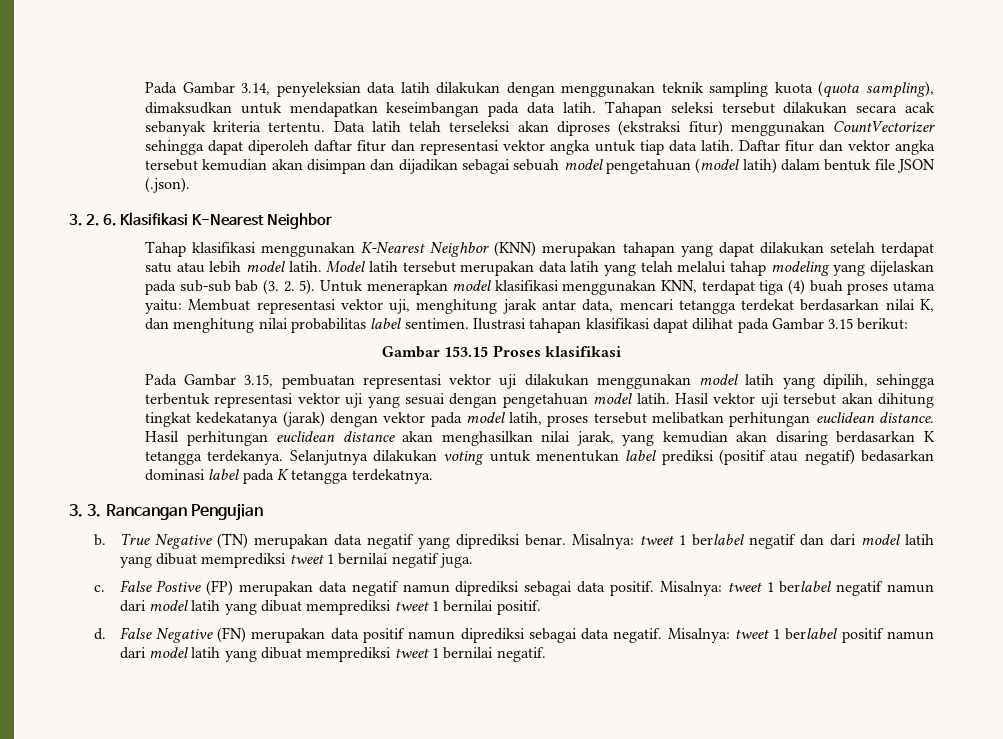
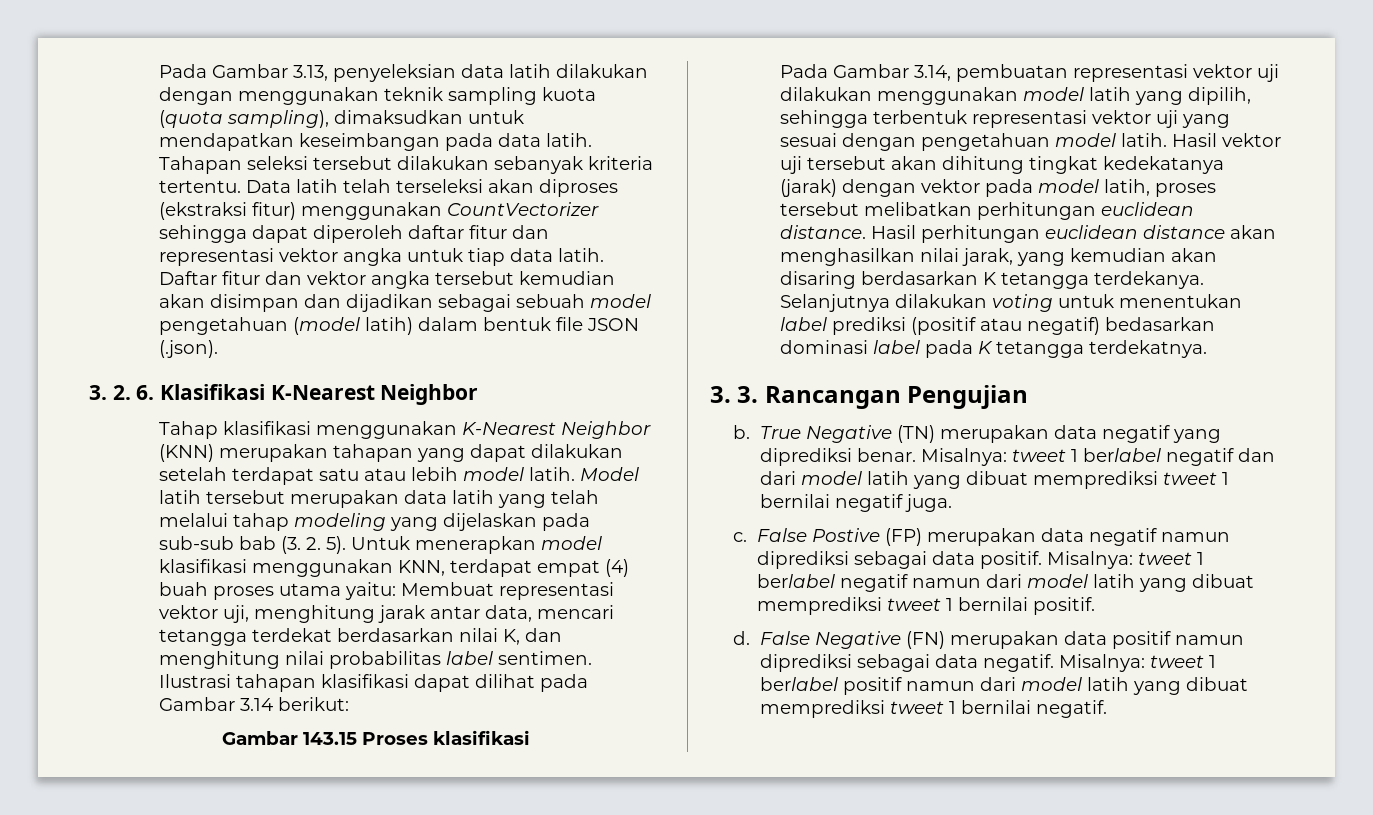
- Pada Gambar 3.14, penyeleksian data latih dilakukan dengan menggunakan teknik sampling kuota (quota sampling), dimaksudkan untuk mendapatkan keseimbangan pada data latih.
+ Pada Gambar 3.13, penyeleksian data latih dilakukan dengan menggunakan teknik sampling kuota (quota sampling), dimaksudkan untuk mendapatkan keseimbangan pada data latih.
- Tahapan seleksi tersebut dilakukan secara acak sebanyak kriteria tertentu.
+ Tahapan seleksi tersebut dilakukan sebanyak kriteria tertentu.
- Untuk menerapkan model klasifikasi menggunakan KNN, terdapat tiga (4) buah proses utama yaitu: Membuat representasi vektor uji, menghitung jarak antar data, mencari tetangga terdekat berdasarkan nilai K, dan menghitung nilai probabilitas label sentimen.
+ Untuk menerapkan model klasifikasi menggunakan KNN, terdapat empat (4) buah proses utama yaitu: Membuat representasi vektor uji, menghitung jarak antar data, mencari tetangga terdekat berdasarkan nilai K, dan menghitung nilai probabilitas label sentimen.
- Ilustrasi tahapan klasifikasi dapat dilihat pada Gambar 3.15 berikut:
+ Ilustrasi tahapan klasifikasi dapat dilihat pada Gambar 3.14 berikut:
- Gambar 153.15 Proses klasifikasi
+ Gambar 143.15 Proses klasifikasi
- Pada Gambar 3.15, pembuatan representasi vektor uji dilakukan menggunakan model latih yang dipilih, sehingga terbentuk representasi vektor uji yang sesuai dengan pengetahuan model latih.
+ Pada Gambar 3.14, pembuatan representasi vektor uji dilakukan menggunakan model latih yang dipilih, sehingga terbentuk representasi vektor uji yang sesuai dengan pengetahuan model latih.

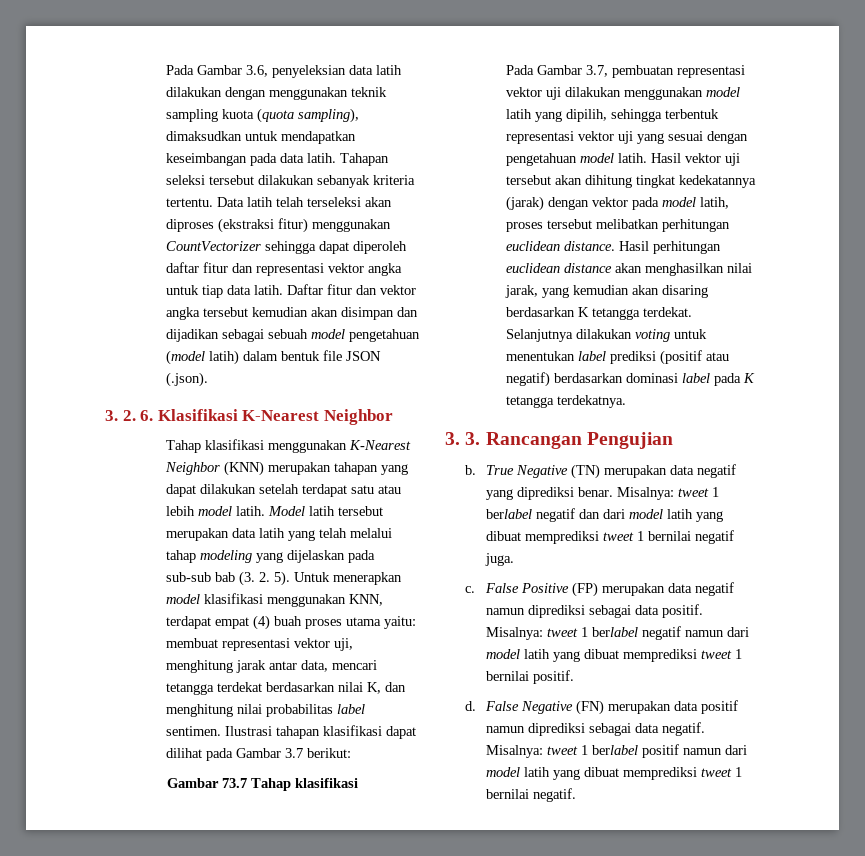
- Pada Gambar 3.13, penyeleksian data latih dilakukan dengan menggunakan teknik sampling kuota (quota sampling), dimaksudkan untuk mendapatkan keseimbangan pada data latih.
+ Pada Gambar 3.6, penyeleksian data latih dilakukan dengan menggunakan teknik sampling kuota (quota sampling), dimaksudkan untuk mendapatkan keseimbangan pada data latih.
- Untuk menerapkan model klasifikasi menggunakan KNN, terdapat empat (4) buah proses utama yaitu: Membuat representasi vektor uji, menghitung jarak antar data, mencari tetangga terdekat berdasarkan nilai K, dan menghitung nilai probabilitas label sentimen.
+ Untuk menerapkan model klasifikasi menggunakan KNN, terdapat empat (4) buah proses utama yaitu: membuat representasi vektor uji, menghitung jarak antar data, mencari tetangga terdekat berdasarkan nilai K, dan menghitung nilai probabilitas label sentimen.
- Ilustrasi tahapan klasifikasi dapat dilihat pada Gambar 3.14 berikut:
+ Ilustrasi tahapan klasifikasi dapat dilihat pada Gambar 3.7 berikut:
- Gambar 143.15 Proses klasifikasi
+ Gambar 73.7 Tahap klasifikasi
- Pada Gambar 3.14, pembuatan representasi vektor uji dilakukan menggunakan model latih yang dipilih, sehingga terbentuk representasi vektor uji yang sesuai dengan pengetahuan model latih.
+ Pada Gambar 3.7, pembuatan representasi vektor uji dilakukan menggunakan model latih yang dipilih, sehingga terbentuk representasi vektor uji yang sesuai dengan pengetahuan model latih.
- Hasil vektor uji tersebut akan dihitung tingkat kedekatanya (jarak) dengan vektor pada model latih, proses tersebut melibatkan perhitungan euclidean distance.
+ Hasil vektor uji tersebut akan dihitung tingkat kedekatannya (jarak) dengan vektor pada model latih, proses tersebut melibatkan perhitungan euclidean distance.
- Hasil perhitungan euclidean distance akan menghasilkan nilai jarak, yang kemudian akan disaring berdasarkan K tetangga terdekanya.
+ Hasil perhitungan euclidean distance akan menghasilkan nilai jarak, yang kemudian akan disaring berdasarkan K tetangga terdekat.
- Selanjutnya dilakukan voting untuk menentukan label prediksi (positif atau negatif) bedasarkan dominasi label pada K tetangga terdekatnya.
+ Selanjutnya dilakukan voting untuk menentukan label prediksi (positif atau negatif) berdasarkan dominasi label pada K tetangga terdekatnya.
- False Postive (FP) merupakan data negatif namun diprediksi sebagai data positif.
+ False Positive (FP) merupakan data negatif namun diprediksi sebagai data positif.

